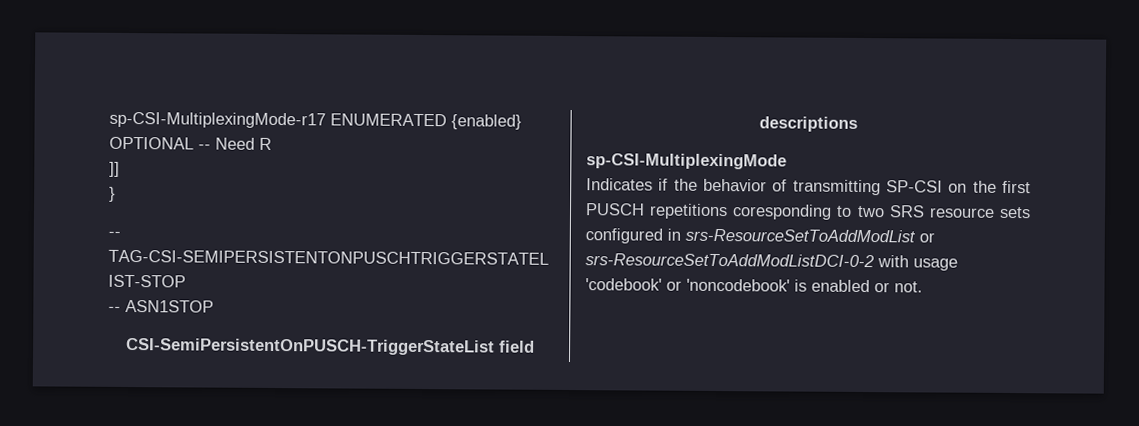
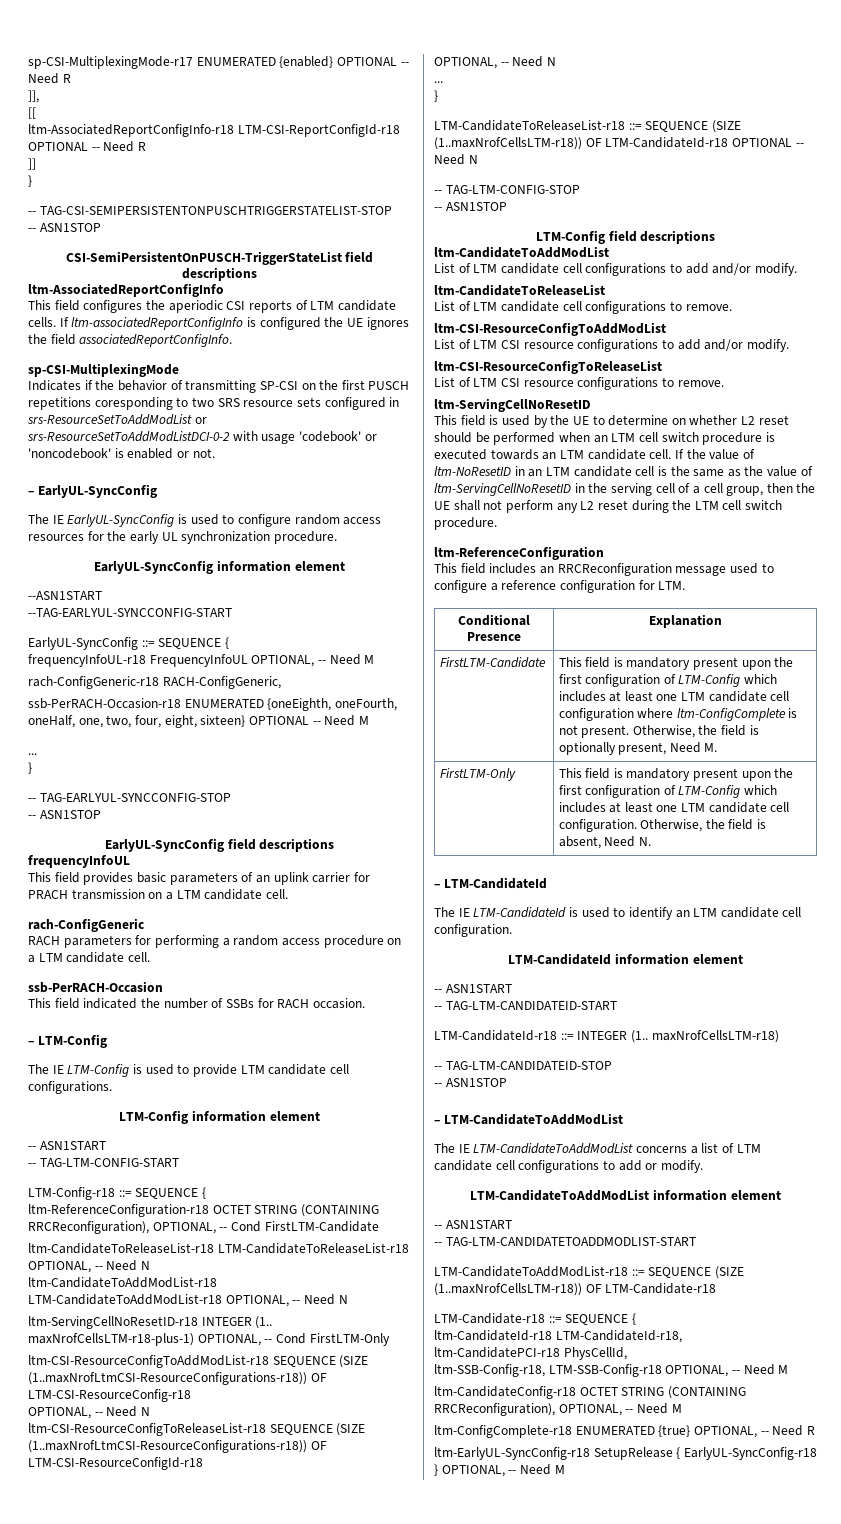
+ ]],
+ [[
+ ltm-AssociatedReportConfigInfo-r18 LTM-CSI-ReportConfigId-r18 OPTIONAL -- Need R
+ ltm-AssociatedReportConfigInfo
+ This field configures the aperiodic CSI reports of LTM candidate cells. If ltm-associatedReportConfigInfo is configured the UE ignores the field associatedReportConfigInfo.
+ – EarlyUL-SyncConfig
+ The IE EarlyUL-SyncConfig is used to configure random access resources for the early UL synchronization procedure.
+ EarlyUL-SyncConfig information element
+ --ASN1START
+ --TAG-EARLYUL-SYNCCONFIG-START
+ EarlyUL-SyncConfig ::= SEQUENCE {
+ frequencyInfoUL-r18 FrequencyInfoUL OPTIONAL, -- Need M
+ rach-ConfigGeneric-r18 RACH-ConfigGeneric,
+ ssb-PerRACH-Occasion-r18 ENUMERATED {oneEighth, oneFourth, oneHalf, one, two, four, eight, sixteen} OPTIONAL -- Need M
+ ...
+ }
+ -- TAG-EARLYUL-SYNCCONFIG-STOP
+ -- ASN1STOP
+ EarlyUL-SyncConfig field descriptions
+ frequencyInfoUL
+ This field provides basic parameters of an uplink carrier for PRACH transmission on a LTM candidate cell.
+ rach-ConfigGeneric
+ RACH parameters for performing a random access procedure on a LTM candidate cell.
+ ssb-PerRACH-Occasion
+ This field indicated the number of SSBs for RACH occasion.
+ – LTM-Config
+ The IE LTM-Config is used to provide LTM candidate cell configurations.
+ LTM-Config information element
+ -- ASN1START
+ -- TAG-LTM-CONFIG-START
+ LTM-Config-r18 ::= SEQUENCE {
+ ltm-ReferenceConfiguration-r18 OCTET STRING (CONTAINING RRCReconfiguration), OPTIONAL, -- Cond FirstLTM-Candidate
+ ltm-CandidateToReleaseList-r18 LTM-CandidateToReleaseList-r18 OPTIONAL, -- Need N
+ ltm-CandidateToAddModList-r18 LTM-CandidateToAddModList-r18 OPTIONAL, -- Need N
+ ltm-ServingCellNoResetID-r18 INTEGER (1.. maxNrofCellsLTM-r18-plus-1) OPTIONAL, -- Cond FirstLTM-Only
+ ltm-CSI-ResourceConfigToAddModList-r18 SEQUENCE (SIZE (1..maxNrofLtmCSI-ResourceConfigurations-r18)) OF LTM-CSI-ResourceConfig-r18
+ OPTIONAL, -- Need N
+ ltm-CSI-ResourceConfigToReleaseList-r18 SEQUENCE (SIZE (1..maxNrofLtmCSI-ResourceConfigurations-r18)) OF LTM-CSI-ResourceConfigId-r18
+ OPTIONAL, -- Need N
+ ...
+ }
+ LTM-CandidateToReleaseList-r18 ::= SEQUENCE (SIZE (1..maxNrofCellsLTM-r18)) OF LTM-CandidateId-r18 OPTIONAL -- Need N
+ -- TAG-LTM-CONFIG-STOP
+ -- ASN1STOP
+ LTM-Config field descriptions
+ ltm-CandidateToAddModList
+ List of LTM candidate cell configurations to add and/or modify.
+ ltm-CandidateToReleaseList
+ List of LTM candidate cell configurations to remove.
+ ltm-CSI-ResourceConfigToAddModList
+ List of LTM CSI resource configurations to add and/or modify.
+ ltm-CSI-ResourceConfigToReleaseList
+ List of LTM CSI resource configurations to remove.
+ ltm-ServingCellNoResetID
+ This field is used by the UE to determine on whether L2 reset should be performed when an LTM cell switch procedure is executed towards an LTM candidate cell. If the value of ltm-NoResetID in an LTM candidate cell is the same as the value of ltm-ServingCellNoResetID in the serving cell of a cell group, then the UE shall not perform any L2 reset during the LTM cell switch procedure.
+ ltm-ReferenceConfiguration
+ This field includes an RRCReconfiguration message used to configure a reference configuration for LTM.
+ Conditional Presence | Explanation
+ FirstLTM-Candidate | This field is mandatory present upon the first configuration of LTM-Config which includes at least one LTM candidate cell configuration where ltm-ConfigComplete is not present. Otherwise, the field is optionally present, Need M.
+ FirstLTM-Only | This field is mandatory present upon the first configuration of LTM-Config which includes at least one LTM candidate cell configuration. Otherwise, the field is absent, Need N.
+ – LTM-CandidateId
+ The IE LTM-CandidateId is used to identify an LTM candidate cell configuration.
+ LTM-CandidateId information element
+ -- ASN1START
+ -- TAG-LTM-CANDIDATEID-START
+ LTM-CandidateId-r18 ::= INTEGER (1.. maxNrofCellsLTM-r18)
+ -- TAG-LTM-CANDIDATEID-STOP
+ -- ASN1STOP
+ – LTM-CandidateToAddModList
+ The IE LTM-CandidateToAddModList concerns a list of LTM candidate cell configurations to add or modify.
+ LTM-CandidateToAddModList information element
+ -- ASN1START
+ -- TAG-LTM-CANDIDATETOADDMODLIST-START
+ LTM-CandidateToAddModList-r18 ::= SEQUENCE (SIZE (1..maxNrofCellsLTM-r18)) OF LTM-Candidate-r18
+ LTM-Candidate-r18 ::= SEQUENCE {
+ ltm-CandidateId-r18 LTM-CandidateId-r18,
+ ltm-CandidatePCI-r18 PhysCellId,
+ ltm-SSB-Config-r18, LTM-SSB-Config-r18 OPTIONAL, -- Need M
+ ltm-CandidateConfig-r18 OCTET STRING (CONTAINING RRCReconfiguration), OPTIONAL, -- Need M
+ ltm-ConfigComplete-r18 ENUMERATED {true} OPTIONAL, -- Need R
+ ltm-EarlyUL-SyncConfig-r18 SetupRelease { EarlyUL-SyncConfig-r18 } OPTIONAL, -- Need M

